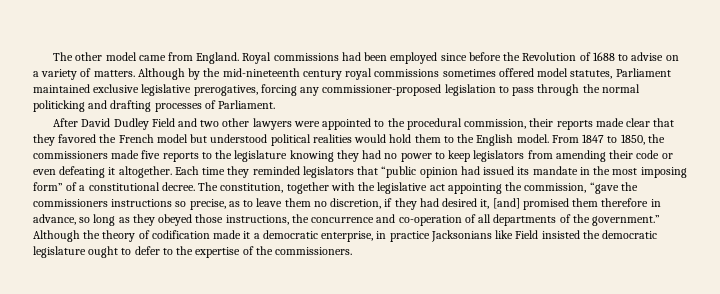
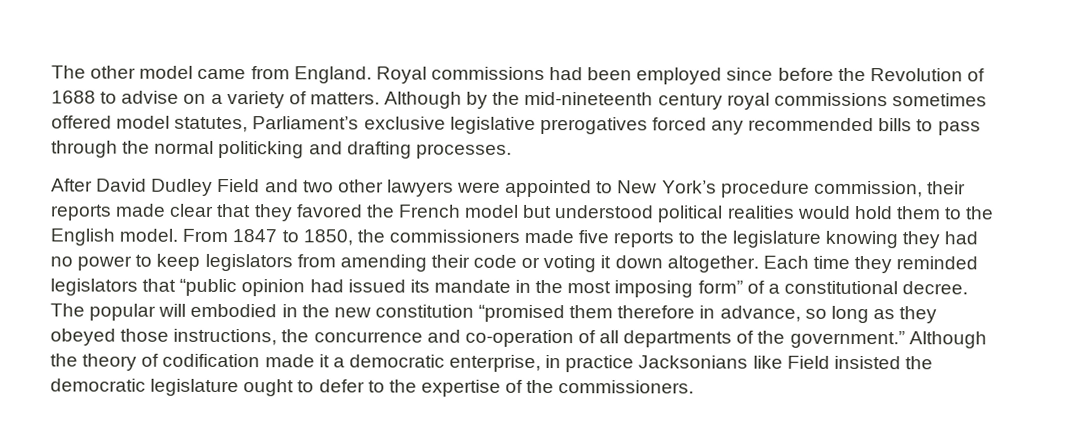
- Although by the mid-nineteenth century royal commissions sometimes offered model statutes, Parliament maintained exclusive legislative prerogatives, forcing any commissioner-proposed legislation to pass through the normal politicking and drafting processes of Parliament.
+ Although by the mid-nineteenth century royal commissions sometimes offered model statutes, Parliament’s exclusive legislative prerogatives forced any recommended bills to pass through the normal politicking and drafting processes.
- After David Dudley Field and two other lawyers were appointed to the procedural commission, their reports made clear that they favored the French model but understood political realities would hold them to the English model.
+ After David Dudley Field and two other lawyers were appointed to New York’s procedure commission, their reports made clear that they favored the French model but understood political realities would hold them to the English model.
- From 1847 to 1850, the commissioners made five reports to the legislature knowing they had no power to keep legislators from amending their code or even defeating it altogether.
+ From 1847 to 1850, the commissioners made five reports to the legislature knowing they had no power to keep legislators from amending their code or voting it down altogether.
- The constitution, together with the legislative act appointing the commission, “gave the commissioners instructions so precise, as to leave them no discretion, if they had desired it, [and] promised them therefore in advance, so long as they obeyed those instructions, the concurrence and co-operation of all departments of the government.”
+ The popular will embodied in the new constitution “promised them therefore in advance, so long as they obeyed those instructions, the concurrence and co-operation of all departments of the government.”

